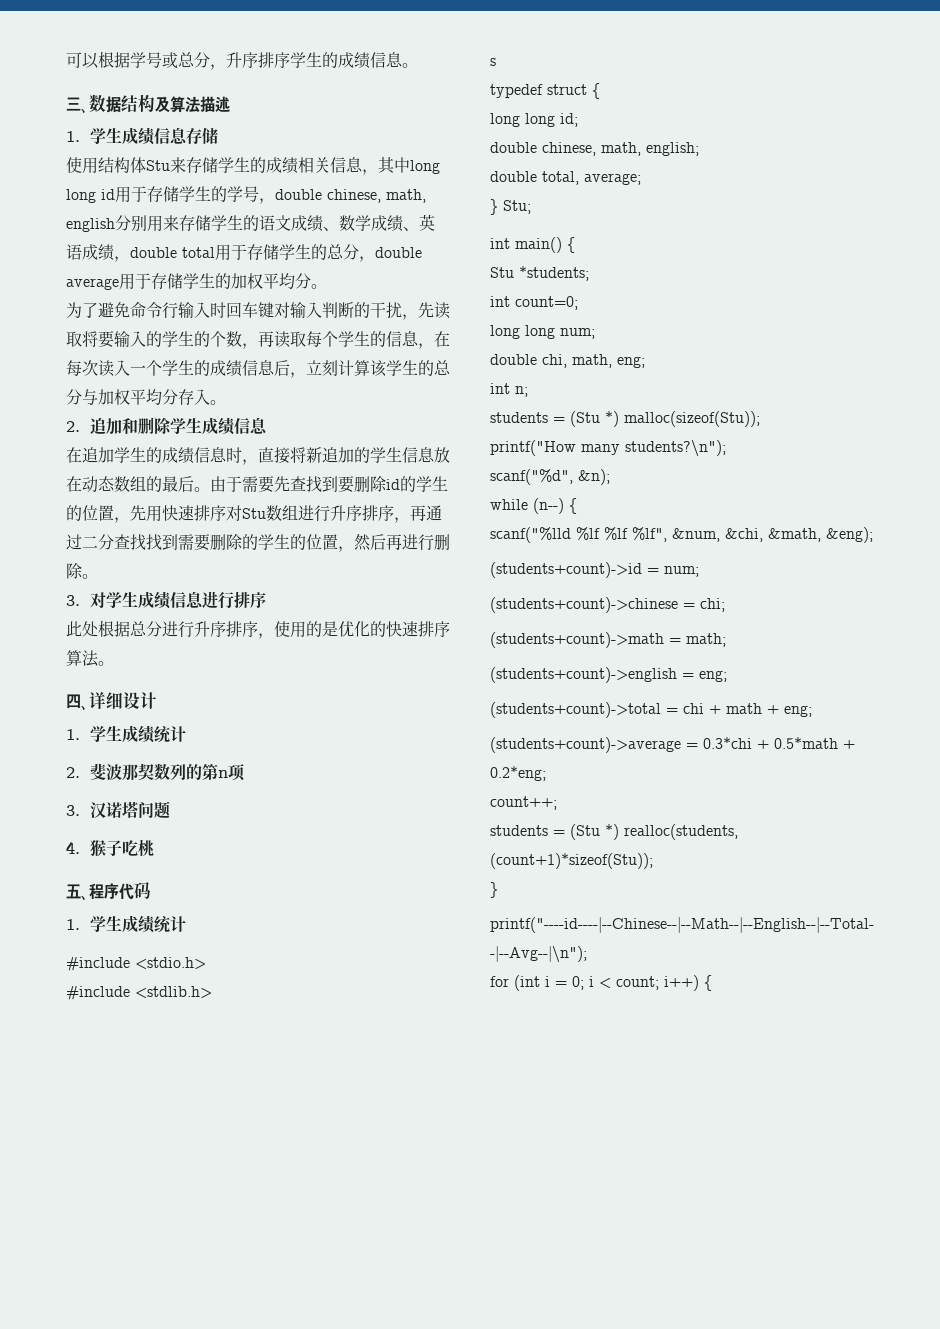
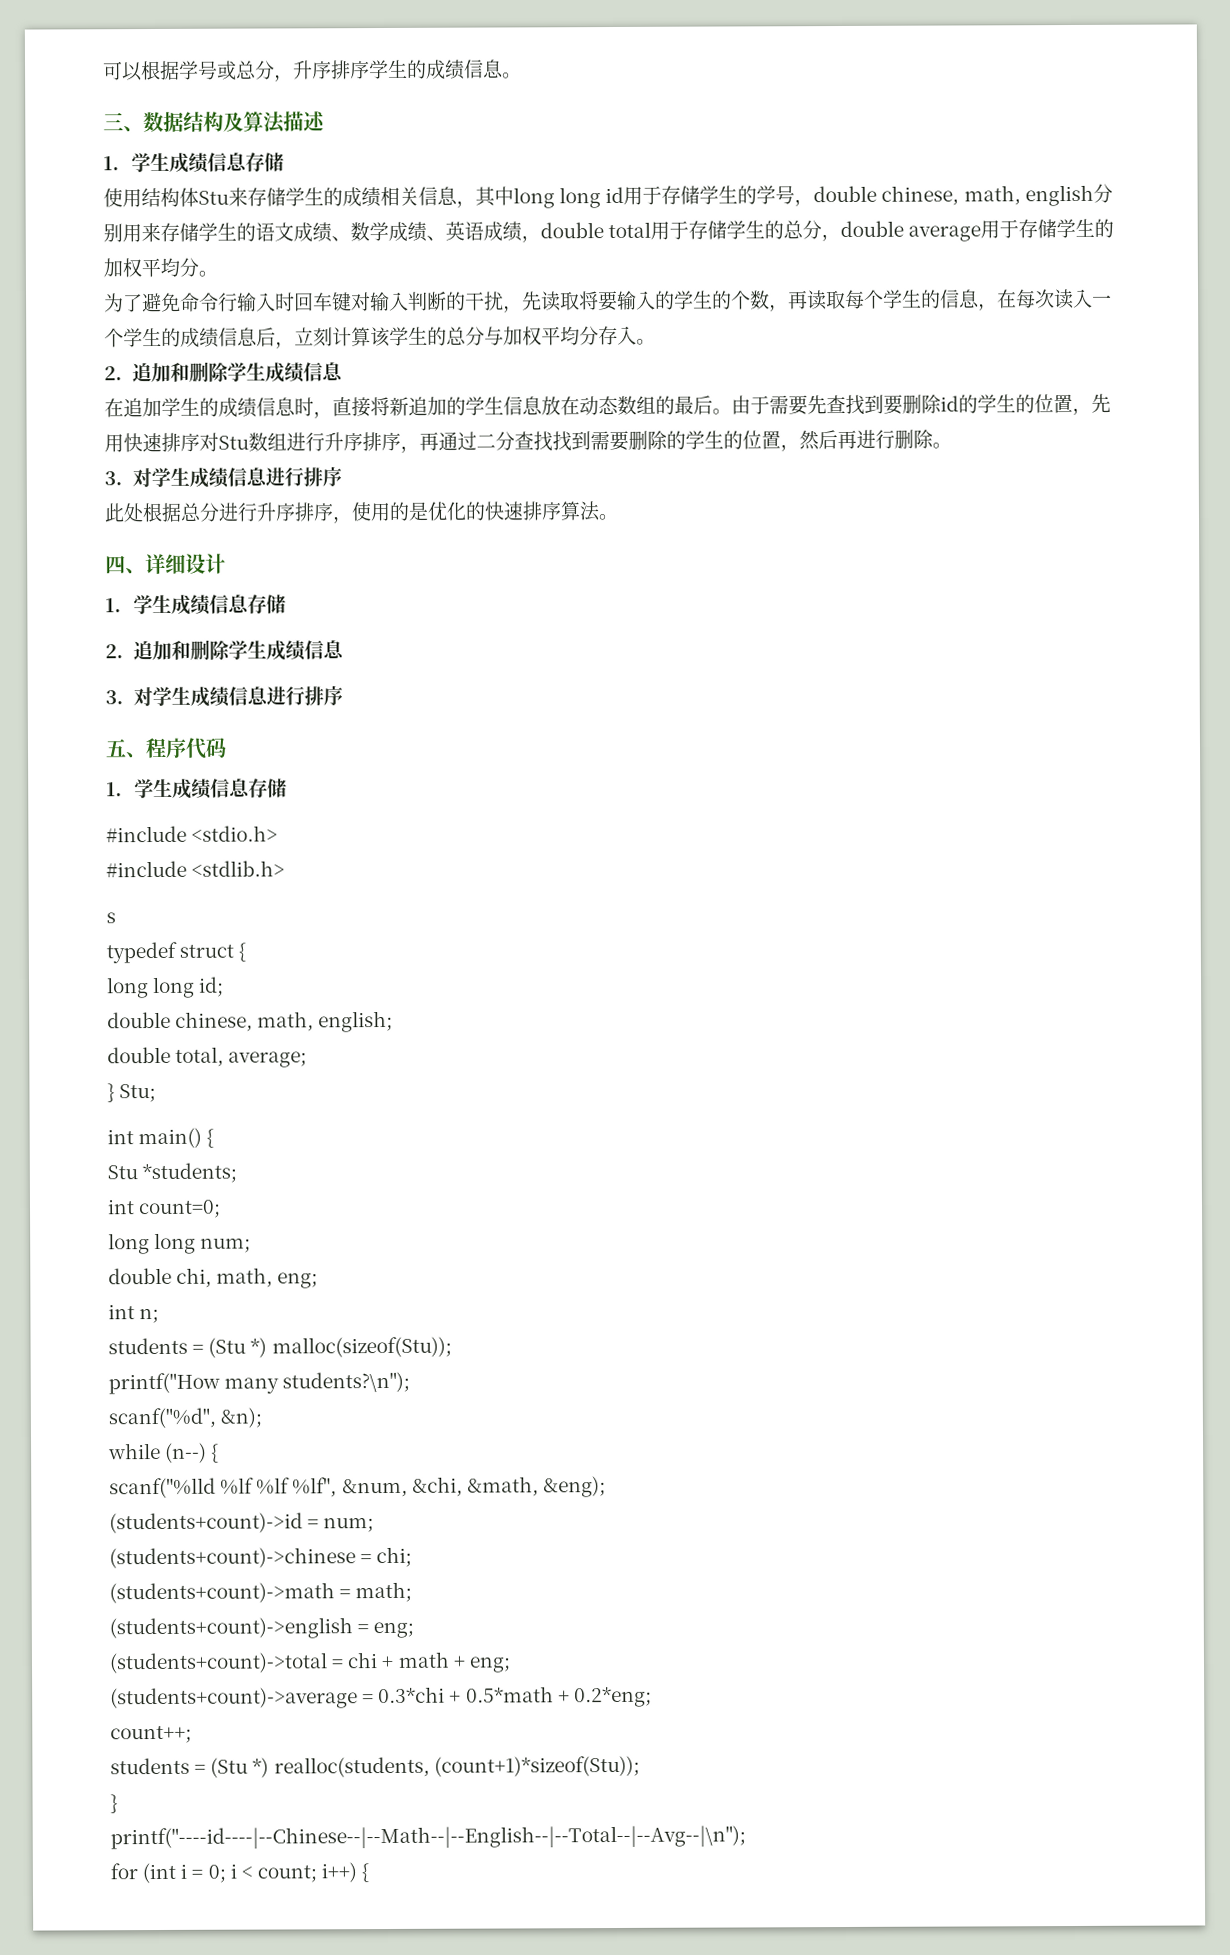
  四、详细设计
- 1.学生成绩统计
- 2.斐波那契数列的第n项
- 3.汉诺塔问题
- 4.猴子吃桃
+ 1.学生成绩信息存储
+ 2.追加和删除学生成绩信息
+ 3.对学生成绩信息进行排序
  五、程序代码
- 1.学生成绩统计
+ 1.学生成绩信息存储

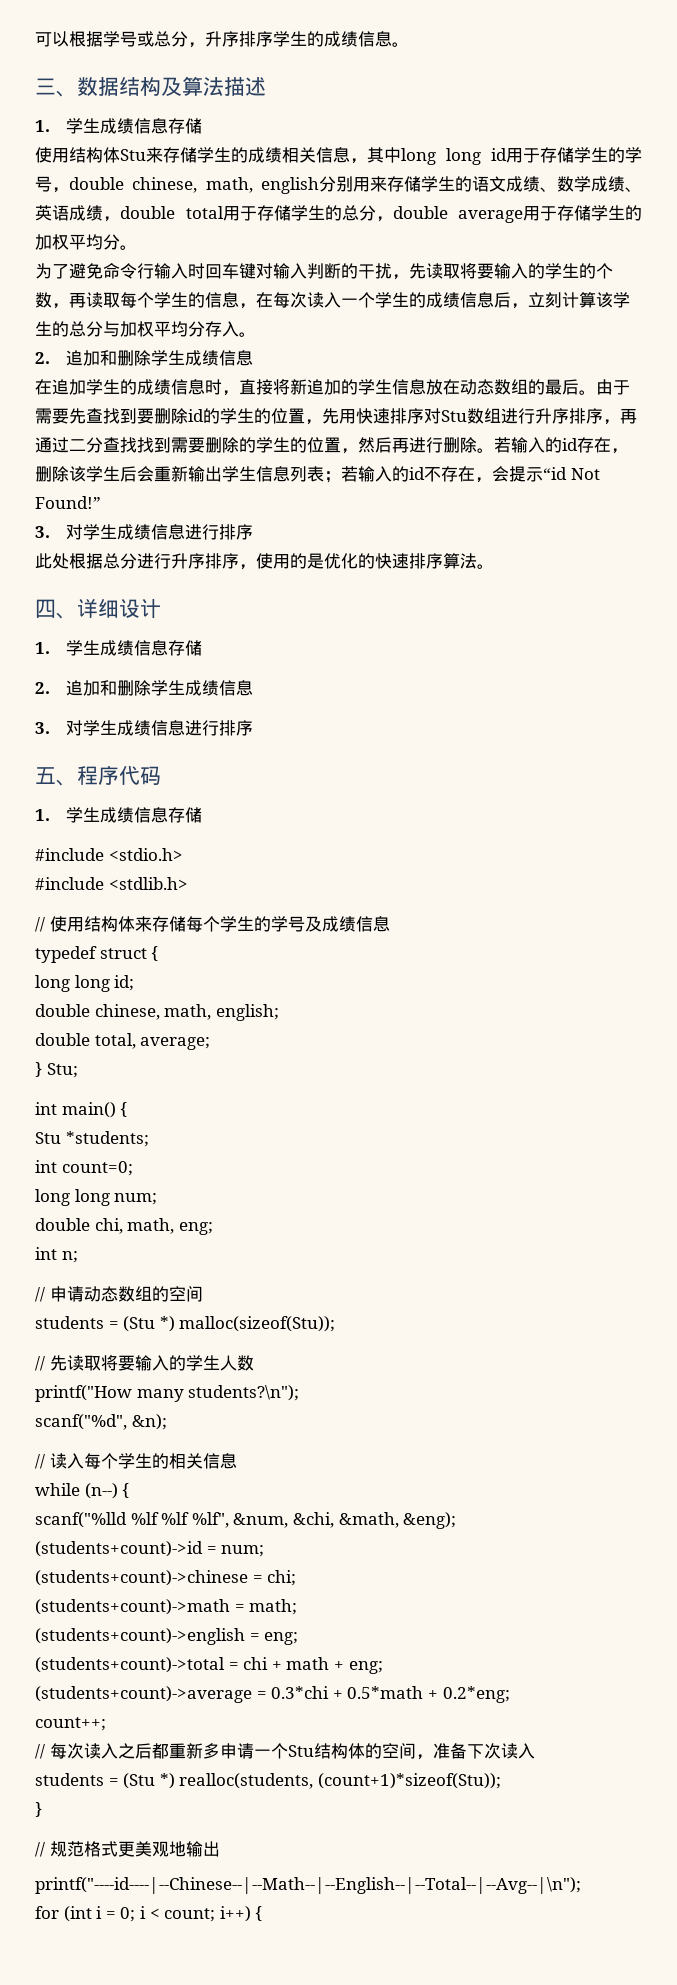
+ 若输入的id存在，删除该学生后会重新输出学生信息列表；若输入的id不存在，会提示“id Not Found!”
- s
+ // 使用结构体来存储每个学生的学号及成绩信息
+ // 申请动态数组的空间
+ // 先读取将要输入的学生人数
+ // 读入每个学生的相关信息
+ // 每次读入之后都重新多申请一个Stu结构体的空间，准备下次读入
+ // 规范格式更美观地输出

